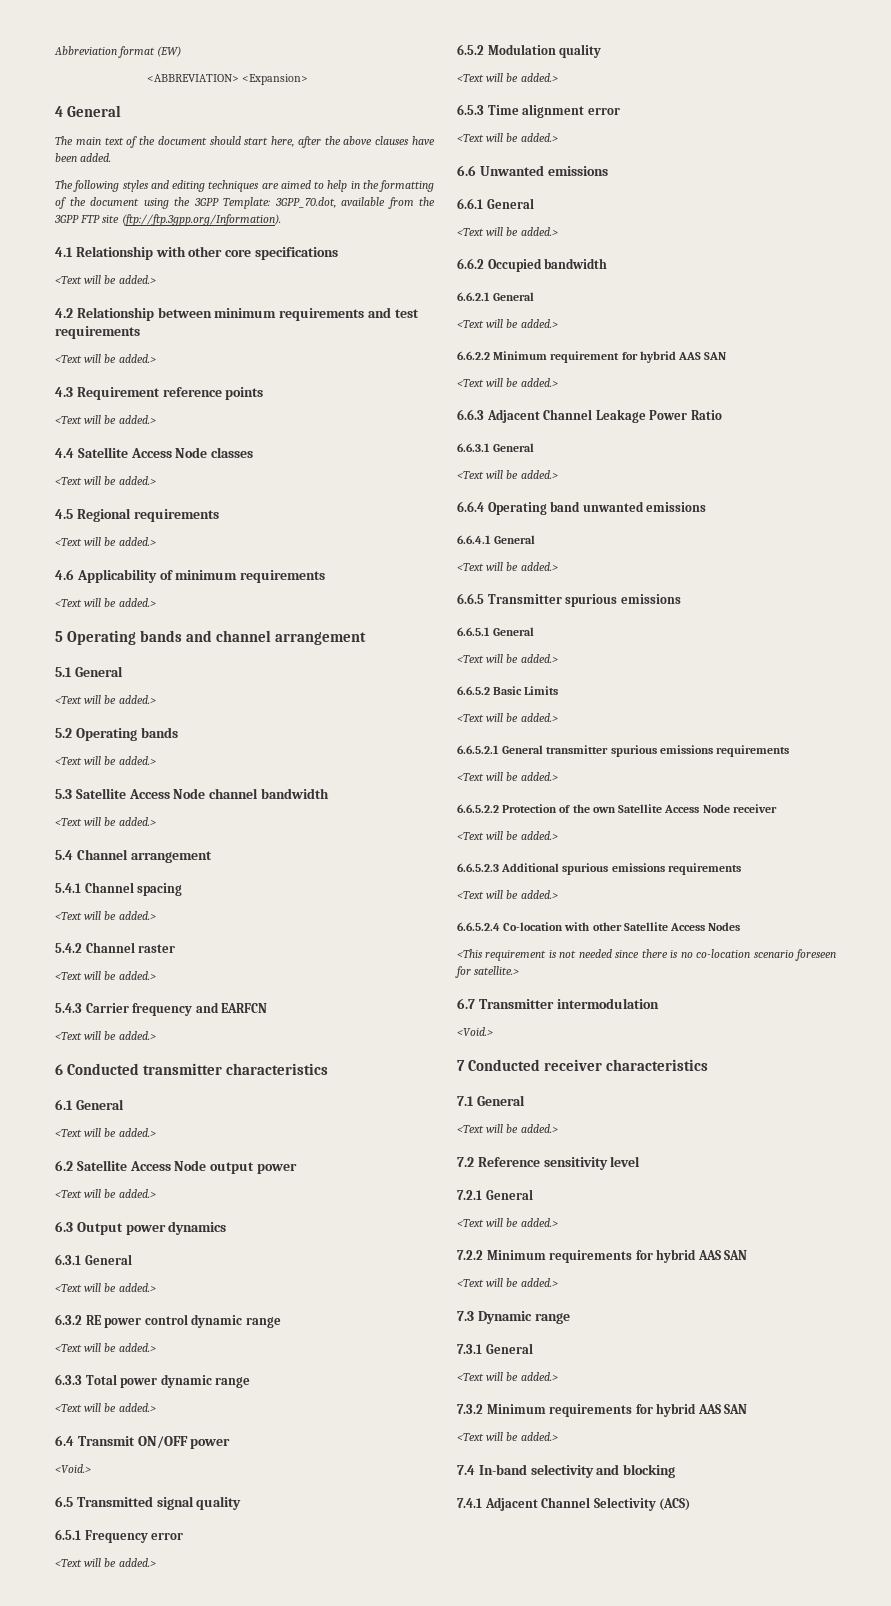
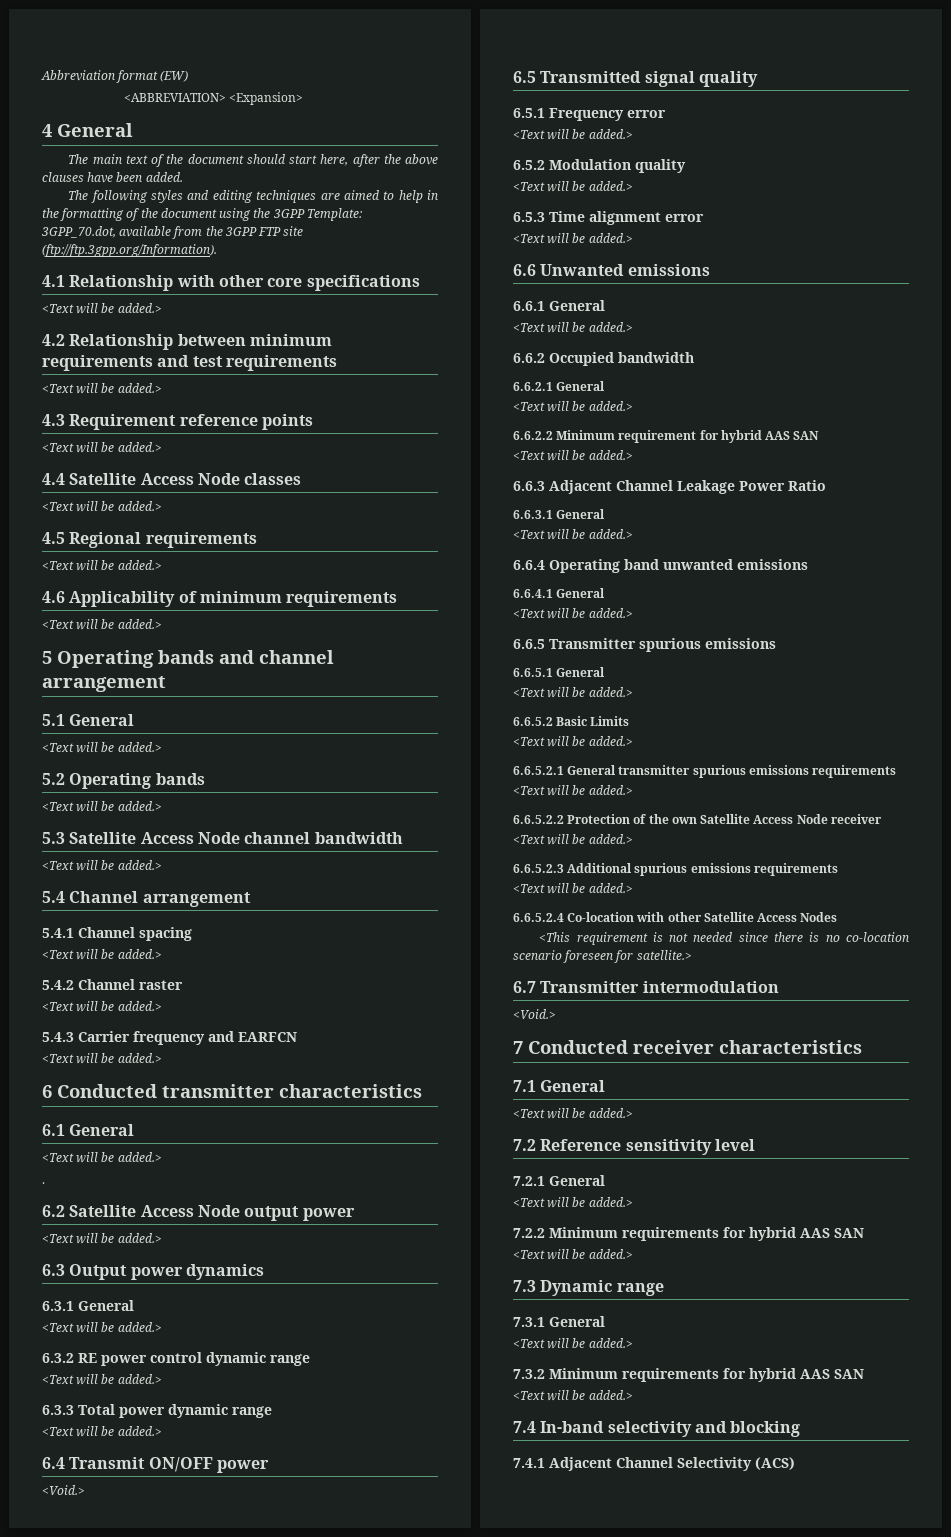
+ .

